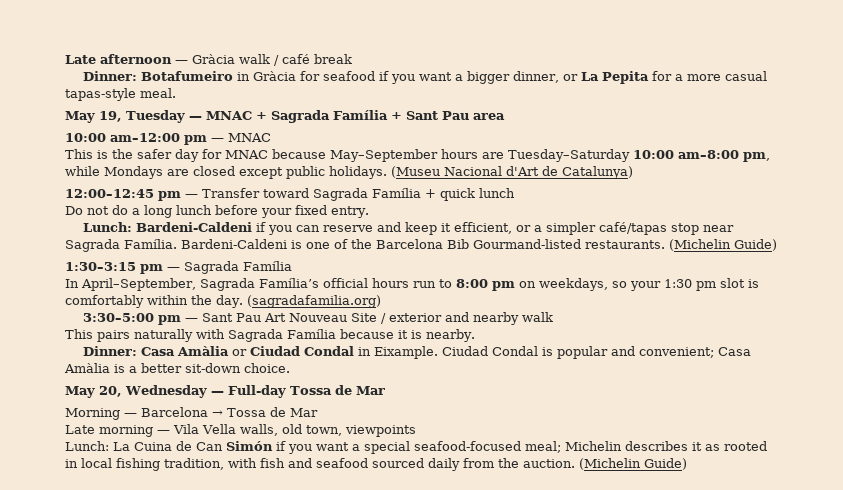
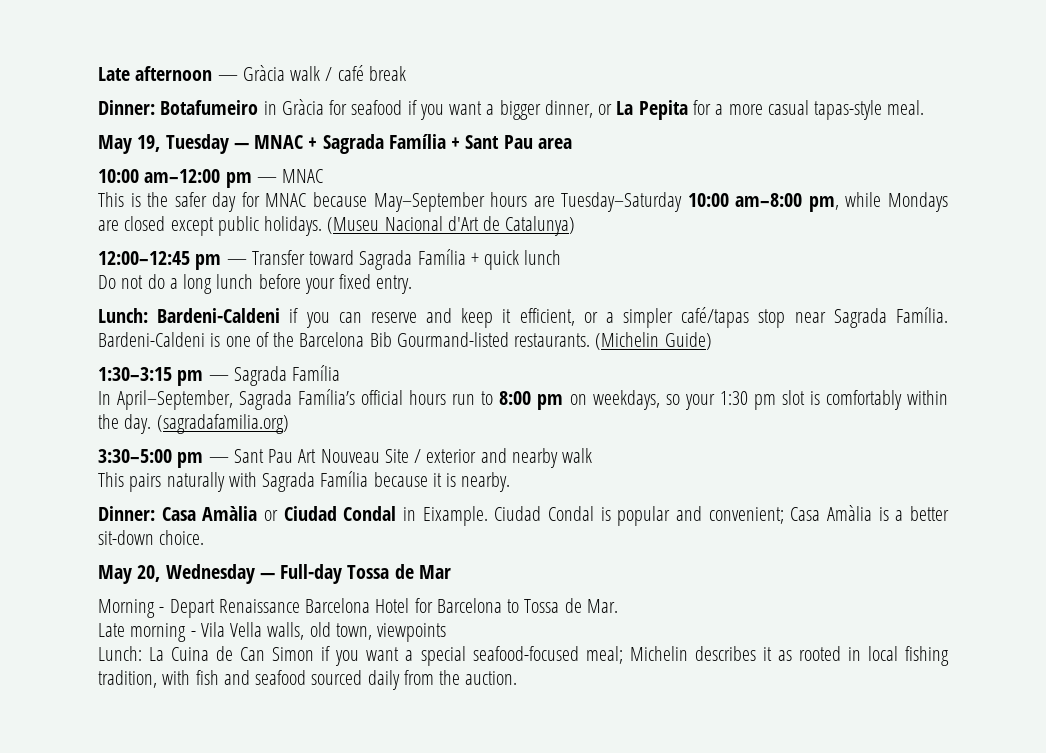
- Morning — Barcelona → Tossa de Mar
+ Morning - Depart Renaissance Barcelona Hotel for Barcelona to Tossa de Mar.
- Late morning — Vila Vella walls, old town, viewpoints
+ Late morning - Vila Vella walls, old town, viewpoints
- Lunch: La Cuina de Can Simón if you want a special seafood-focused meal; Michelin describes it as rooted in local fishing tradition, with fish and seafood sourced daily from the auction. (Michelin Guide)
+ Lunch: La Cuina de Can Simon if you want a special seafood-focused meal; Michelin describes it as rooted in local fishing tradition, with fish and seafood sourced daily from the auction.

